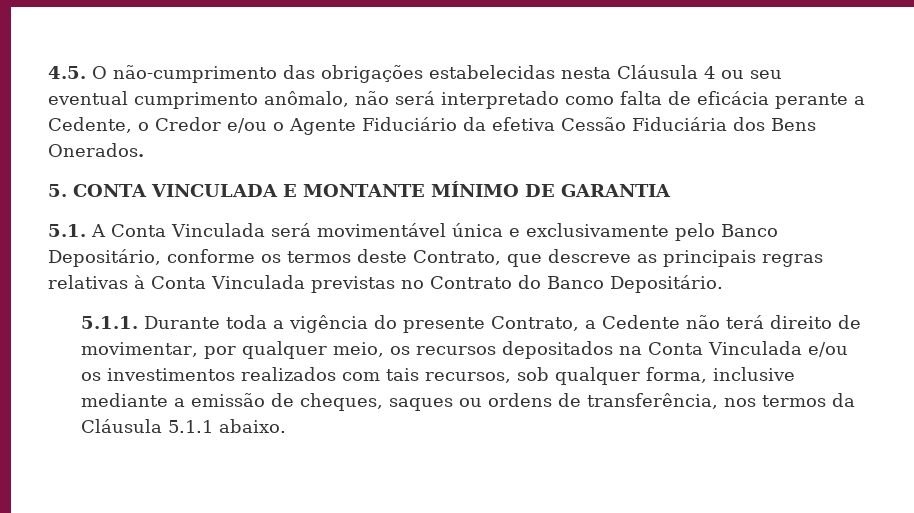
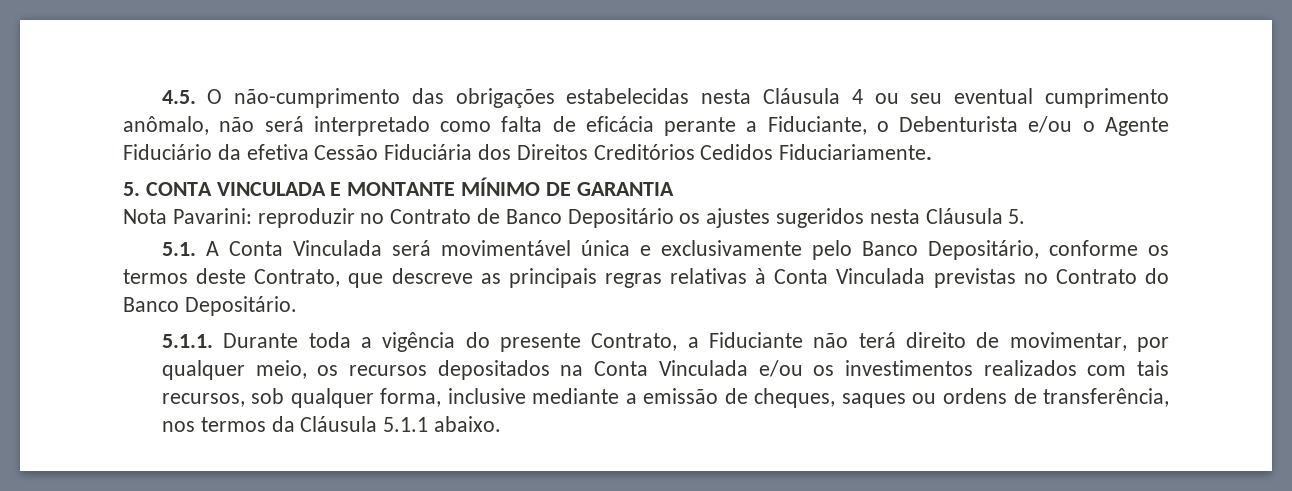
- 4.5. O não-cumprimento das obrigações estabelecidas nesta Cláusula 4 ou seu eventual cumprimento anômalo, não será interpretado como falta de eficácia perante a Cedente, o Credor e/ou o Agente Fiduciário da efetiva Cessão Fiduciária dos Bens Onerados.
+ 4.5. O não-cumprimento das obrigações estabelecidas nesta Cláusula 4 ou seu eventual cumprimento anômalo, não será interpretado como falta de eficácia perante a Fiduciante, o Debenturista e/ou o Agente Fiduciário da efetiva Cessão Fiduciária dos Direitos Creditórios Cedidos Fiduciariamente.
+ Nota Pavarini: reproduzir no Contrato de Banco Depositário os ajustes sugeridos nesta Cláusula 5.
- 5.1.1. Durante toda a vigência do presente Contrato, a Cedente não terá direito de movimentar, por qualquer meio, os recursos depositados na Conta Vinculada e/ou os investimentos realizados com tais recursos, sob qualquer forma, inclusive mediante a emissão de cheques, saques ou ordens de transferência, nos termos da Cláusula 5.1.1 abaixo.
+ 5.1.1. Durante toda a vigência do presente Contrato, a Fiduciante não terá direito de movimentar, por qualquer meio, os recursos depositados na Conta Vinculada e/ou os investimentos realizados com tais recursos, sob qualquer forma, inclusive mediante a emissão de cheques, saques ou ordens de transferência, nos termos da Cláusula 5.1.1 abaixo.

